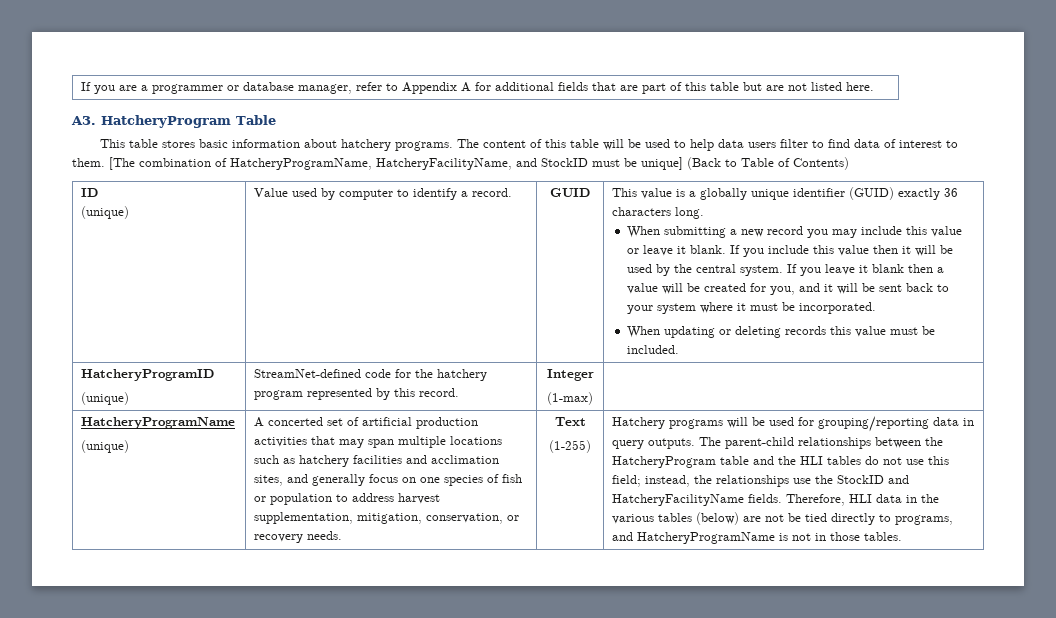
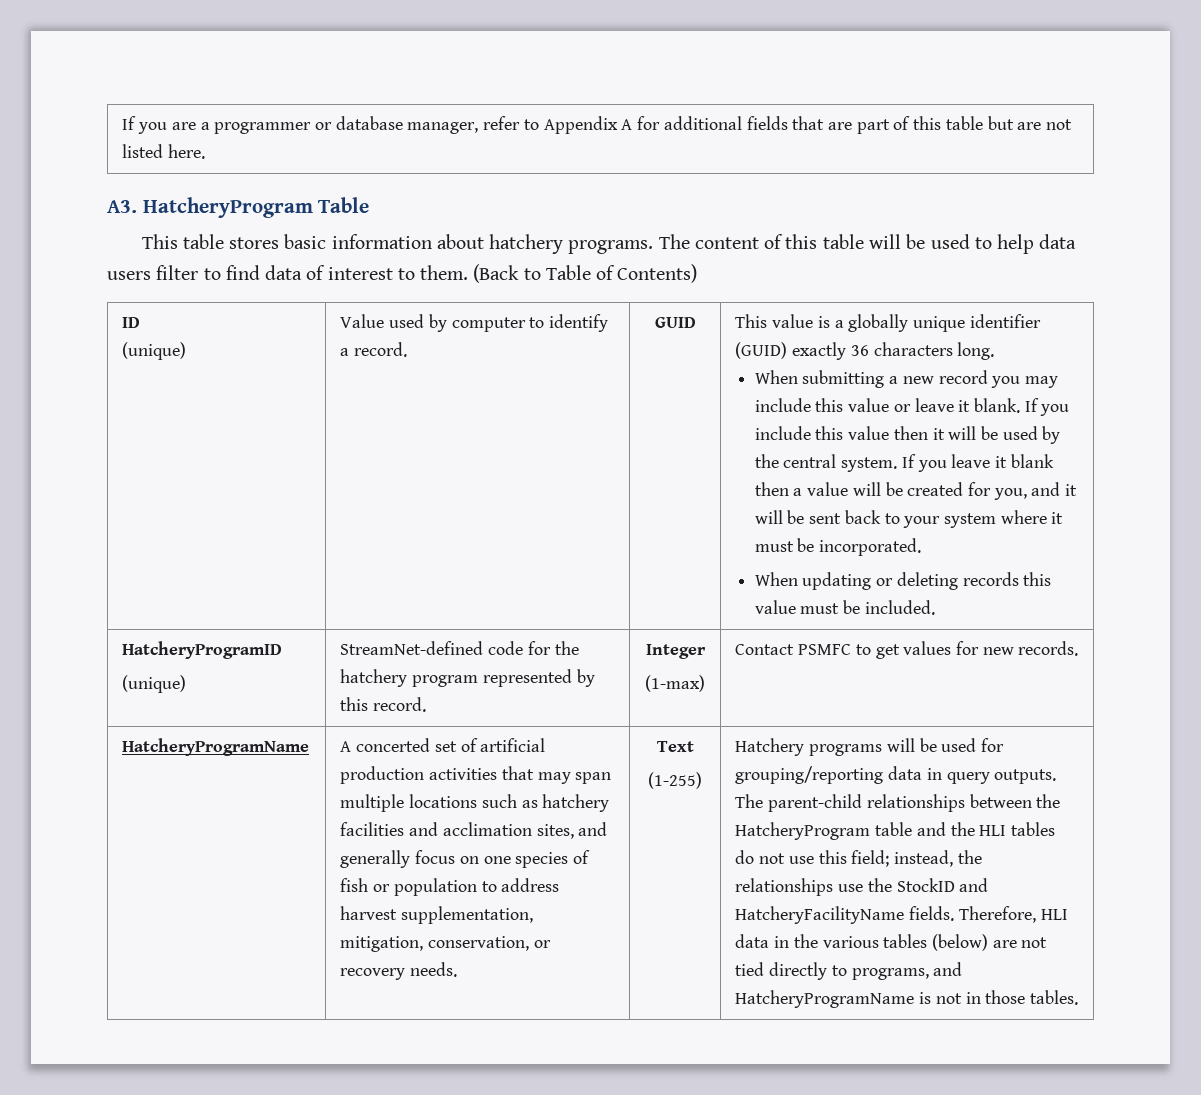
- [The combination of HatcheryProgramName, HatcheryFacilityName, and StockID must be unique] (Back to Table of Contents)
+ (Back to Table of Contents)
  HatcheryProgramID
  (unique) | StreamNet-defined code for the hatchery program represented by this record. | Integer
- (1-max) |
+ (1-max) | Contact PSMFC to get values for new records.
  HatcheryProgramName
- (unique)
- Therefore, HLI data in the various tables (below) are not be tied directly to programs, and HatcheryProgramName is not in those tables.
+ Therefore, HLI data in the various tables (below) are not tied directly to programs, and HatcheryProgramName is not in those tables.

